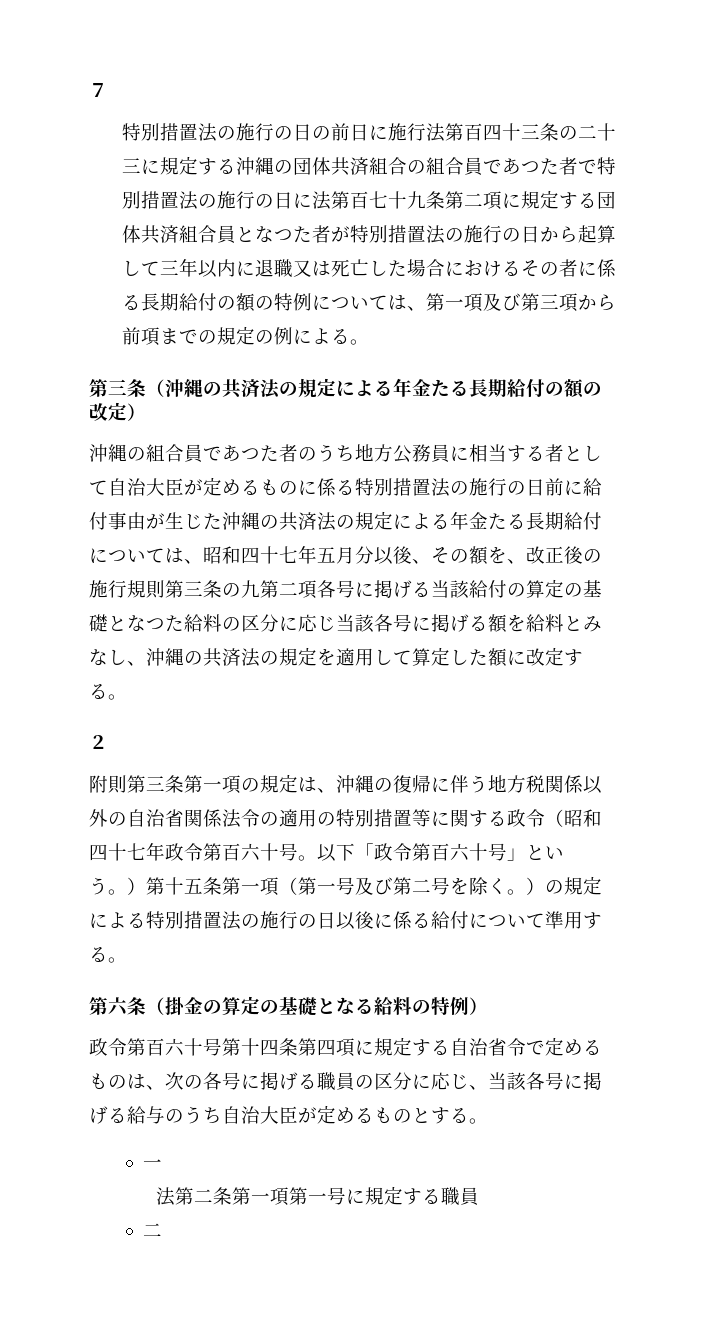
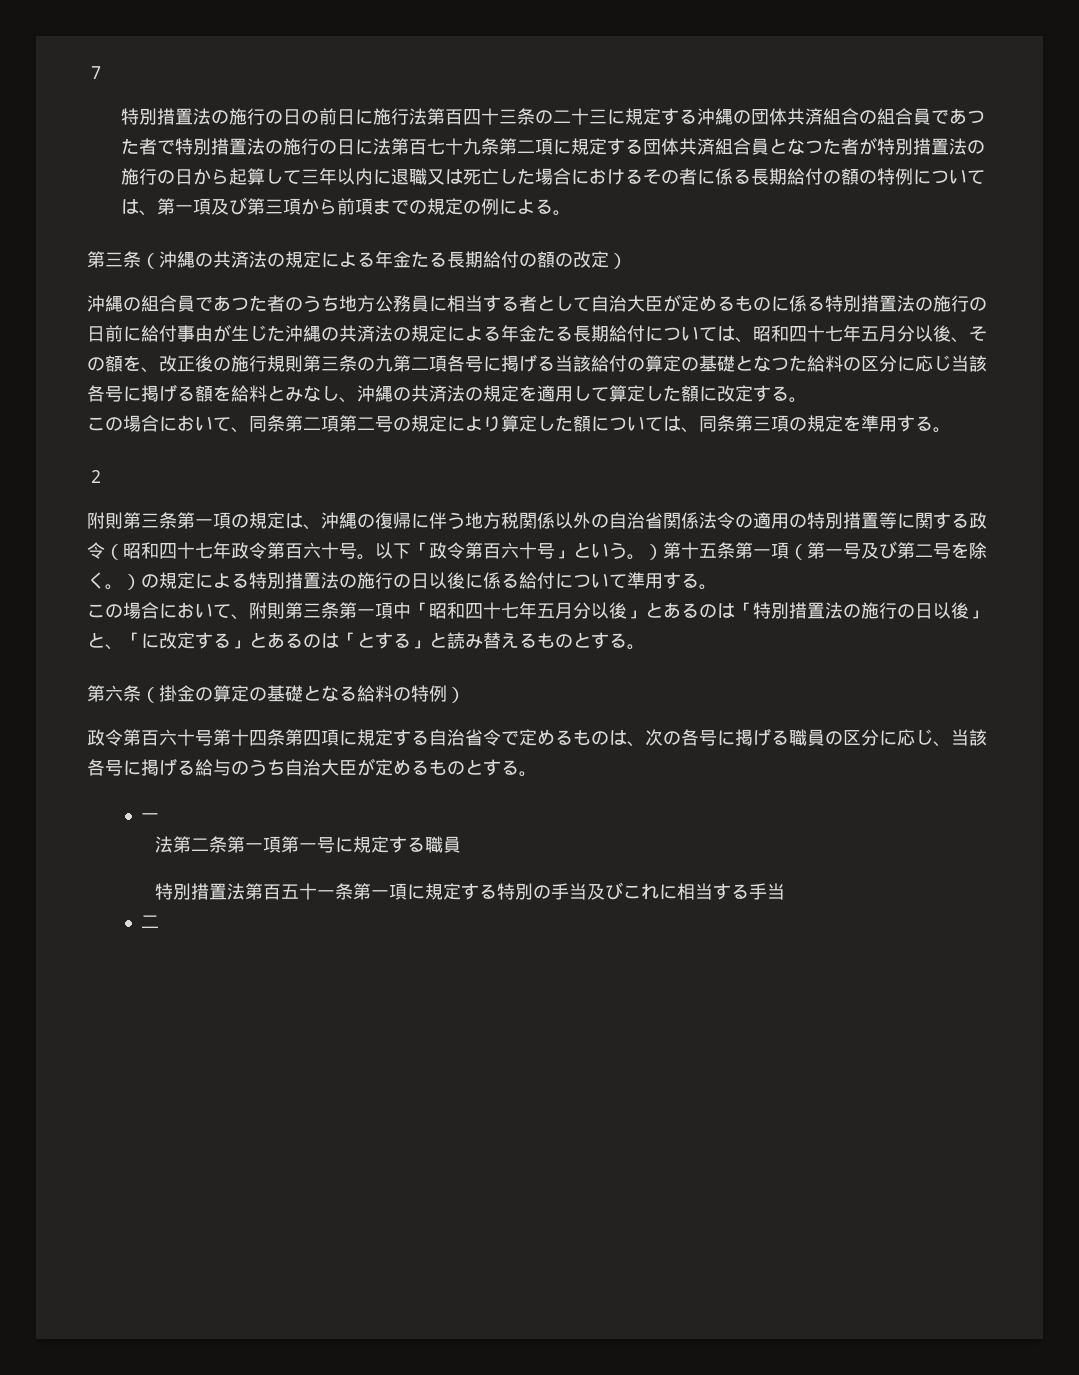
+ この場合において、同条第二項第二号の規定により算定した額については、同条第三項の規定を準用する。
+ この場合において、附則第三条第一項中「昭和四十七年五月分以後」とあるのは「特別措置法の施行の日以後」と、「に改定する」とあるのは「とする」と読み替えるものとする。
+ 特別措置法第百五十一条第一項に規定する特別の手当及びこれに相当する手当

